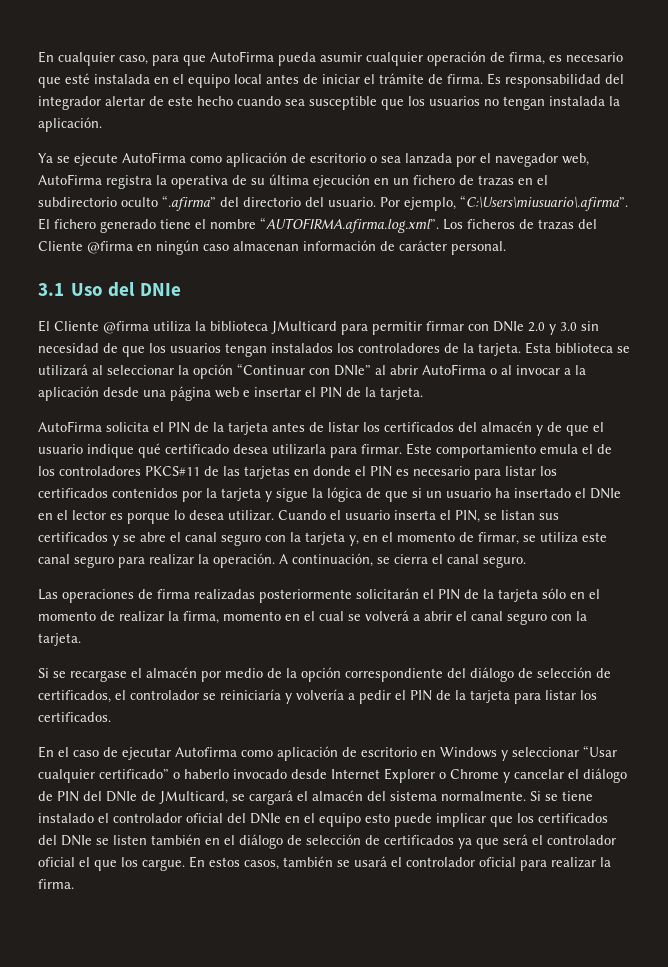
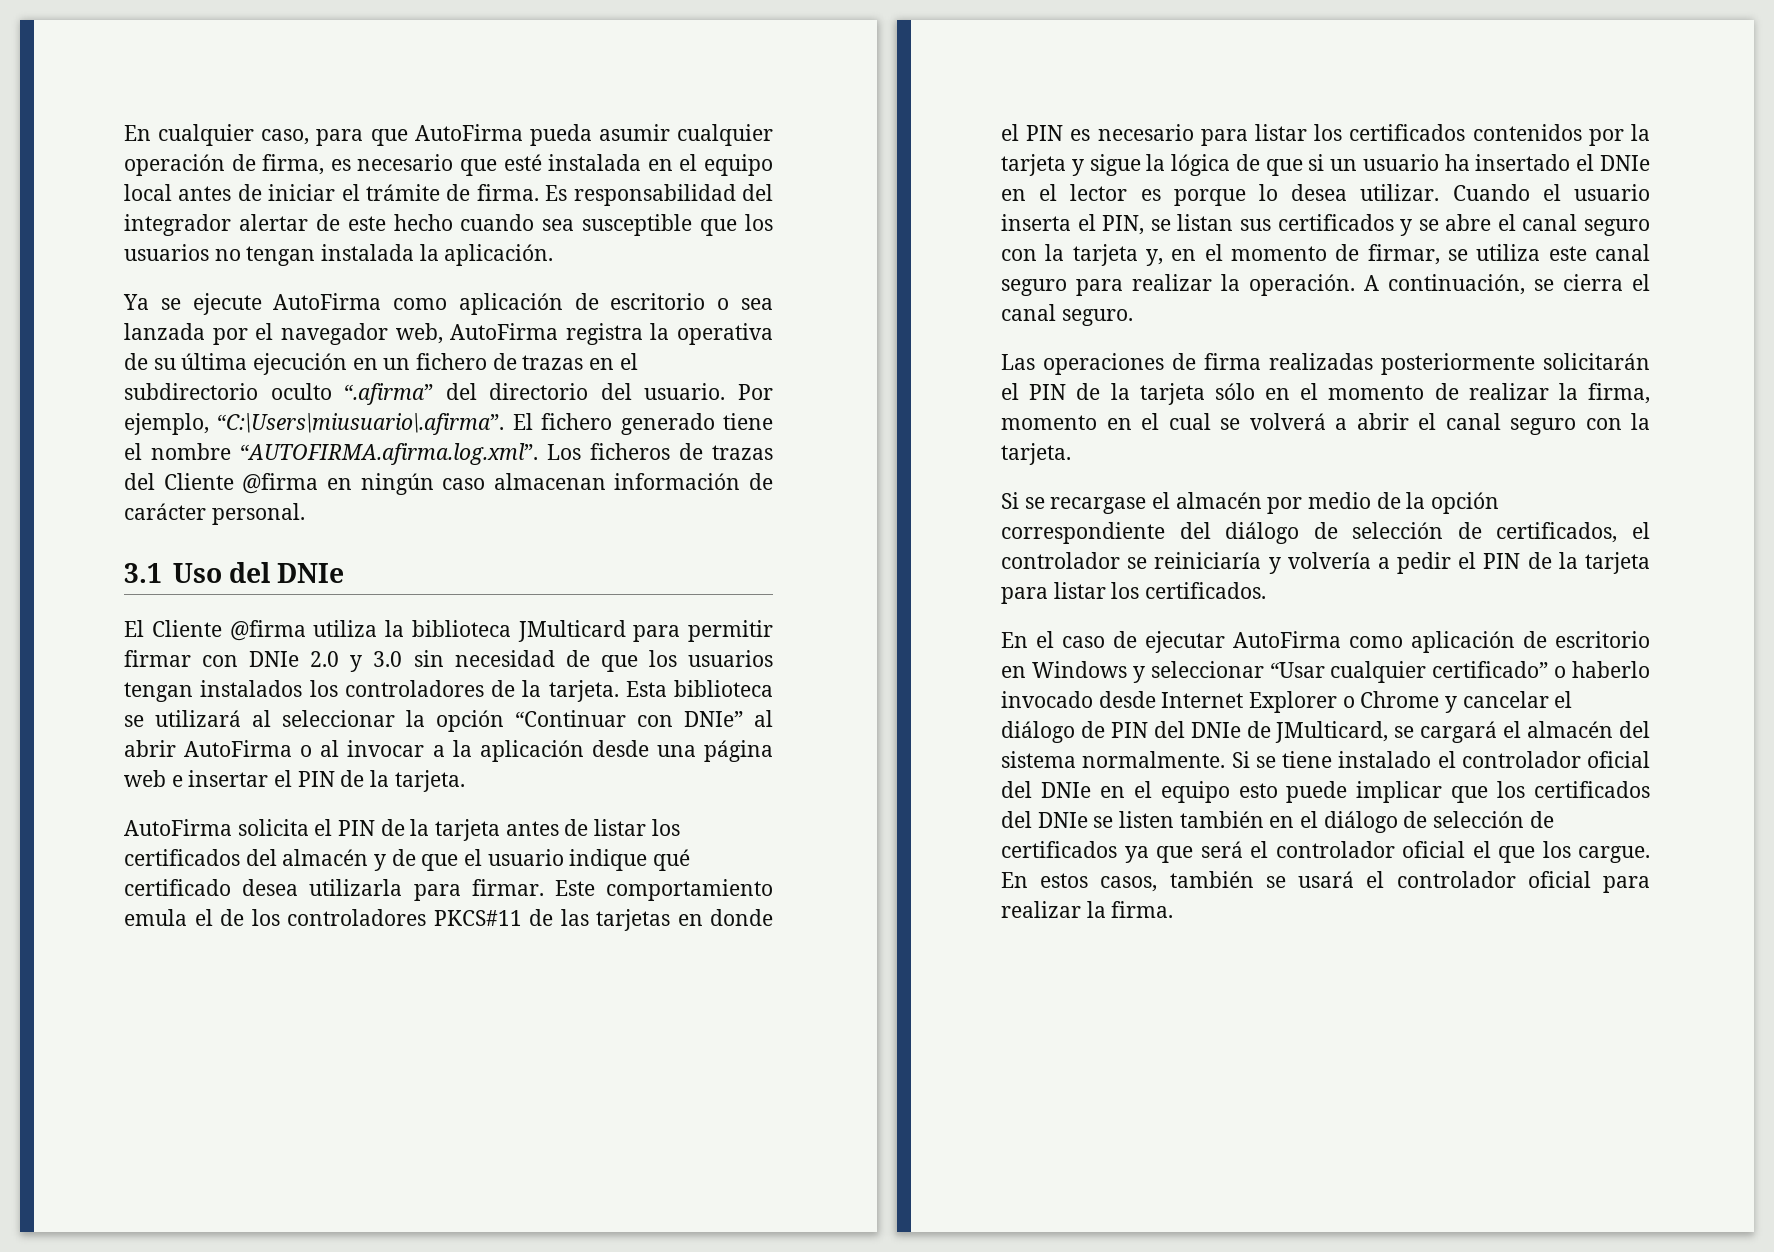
- En el caso de ejecutar Autofirma como aplicación de escritorio en Windows y seleccionar “Usar cualquier certificado” o haberlo invocado desde Internet Explorer o Chrome y cancelar el diálogo de PIN del DNIe de JMulticard, se cargará el almacén del sistema normalmente.
+ En el caso de ejecutar AutoFirma como aplicación de escritorio en Windows y seleccionar “Usar cualquier certificado” o haberlo invocado desde Internet Explorer o Chrome y cancelar el diálogo de PIN del DNIe de JMulticard, se cargará el almacén del sistema normalmente.

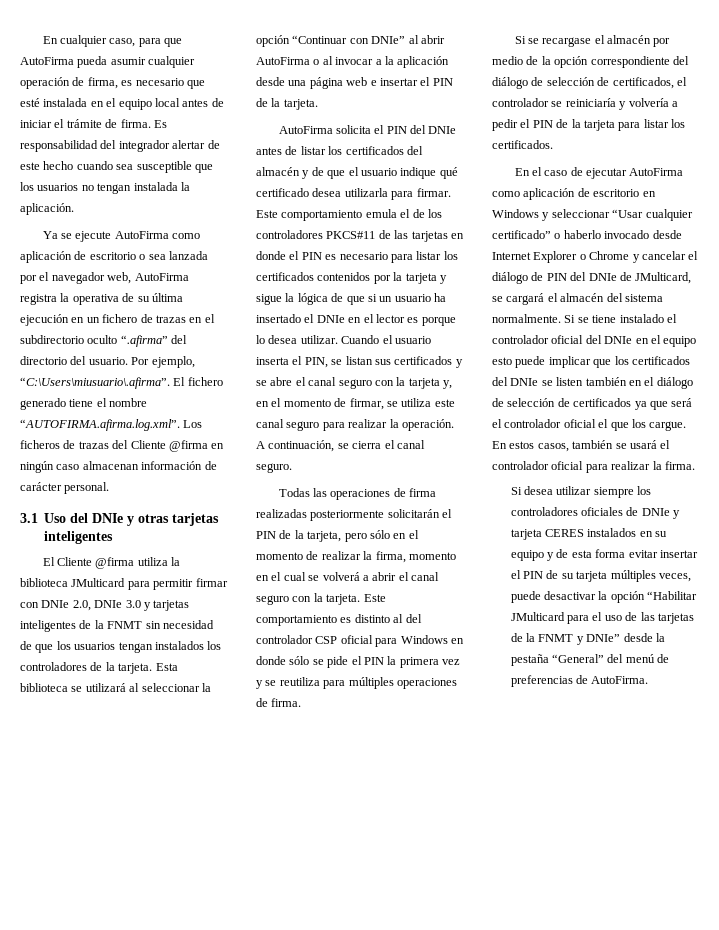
- 3.1 Uso del DNIe
+ 3.1 Uso del DNIe y otras tarjetas inteligentes
- El Cliente @firma utiliza la biblioteca JMulticard para permitir firmar con DNIe 2.0 y 3.0 sin necesidad de que los usuarios tengan instalados los controladores de la tarjeta.
+ El Cliente @firma utiliza la biblioteca JMulticard para permitir firmar con DNIe 2.0, DNIe 3.0 y tarjetas inteligentes de la FNMT sin necesidad de que los usuarios tengan instalados los controladores de la tarjeta.
- AutoFirma solicita el PIN de la tarjeta antes de listar los certificados del almacén y de que el usuario indique qué certificado desea utilizarla para firmar.
+ AutoFirma solicita el PIN del DNIe antes de listar los certificados del almacén y de que el usuario indique qué certificado desea utilizarla para firmar.
- Las operaciones de firma realizadas posteriormente solicitarán el PIN de la tarjeta sólo en el momento de realizar la firma, momento en el cual se volverá a abrir el canal seguro con la tarjeta.
+ Todas las operaciones de firma realizadas posteriormente solicitarán el PIN de la tarjeta, pero sólo en el momento de realizar la firma, momento en el cual se volverá a abrir el canal seguro con la tarjeta. Este comportamiento es distinto al del controlador CSP oficial para Windows en donde sólo se pide el PIN la primera vez y se reutiliza para múltiples operaciones de firma.
+ Si desea utilizar siempre los controladores oficiales de DNIe y tarjeta CERES instalados en su equipo y de esta forma evitar insertar el PIN de su tarjeta múltiples veces, puede desactivar la opción “Habilitar JMulticard para el uso de las tarjetas de la FNMT y DNIe” desde la pestaña “General” del menú de preferencias de AutoFirma.

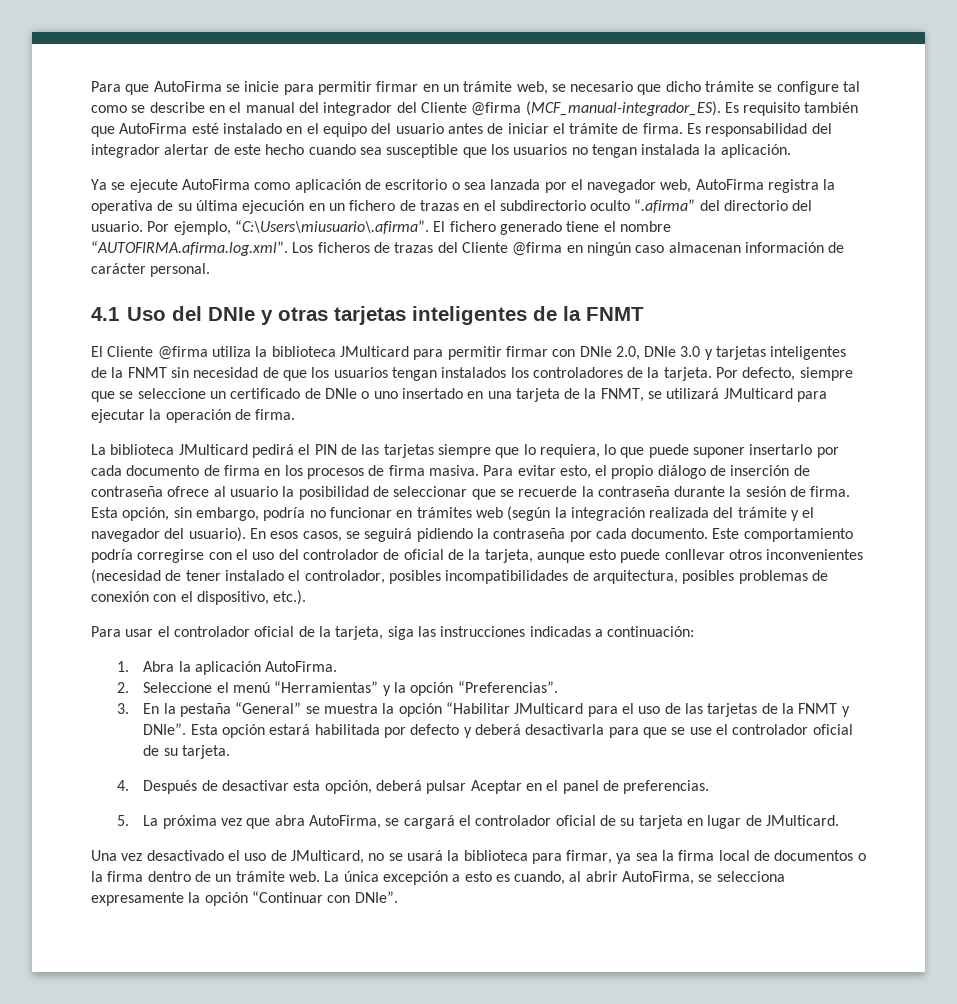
- En cualquier caso, para que AutoFirma pueda asumir cualquier operación de firma, es necesario que esté instalada en el equipo local antes de iniciar el trámite de firma.
+ Para que AutoFirma se inicie para permitir firmar en un trámite web, se necesario que dicho trámite se configure tal como se describe en el manual del integrador del Cliente @firma (MCF_manual-integrador_ES). Es requisito también que AutoFirma esté instalado en el equipo del usuario antes de iniciar el trámite de firma.
- 3.1 Uso del DNIe y otras tarjetas inteligentes
+ 4.1 Uso del DNIe y otras tarjetas inteligentes de la FNMT
- Esta biblioteca se utilizará al seleccionar la opción “Continuar con DNIe” al abrir AutoFirma o al invocar a la aplicación desde una página web e insertar el PIN de la tarjeta.
- AutoFirma solicita el PIN del DNIe antes de listar los certificados del almacén y de que el usuario indique qué certificado desea utilizarla para firmar. Este comportamiento emula el de los controladores PKCS#11 de las tarjetas en donde el PIN es necesario para listar los certificados contenidos por la tarjeta y sigue la lógica de que si un usuario ha insertado el DNIe en el lector es porque lo desea utilizar. Cuando el usuario inserta el PIN, se listan sus certificados y se abre el canal seguro con la tarjeta y, en el momento de firmar, se utiliza este canal seguro para realizar la operación. A continuación, se cierra el canal seguro.
- Todas las operaciones de firma realizadas posteriormente solicitarán el PIN de la tarjeta, pero sólo en el momento de realizar la firma, momento en el cual se volverá a abrir el canal seguro con la tarjeta. Este comportamiento es distinto al del controlador CSP oficial para Windows en donde sólo se pide el PIN la primera vez y se reutiliza para múltiples operaciones de firma.
- Si se recargase el almacén por medio de la opción correspondiente del diálogo de selección de certificados, el controlador se reiniciaría y volvería a pedir el PIN de la tarjeta para listar los certificados.
- En el caso de ejecutar AutoFirma como aplicación de escritorio en Windows y seleccionar “Usar cualquier certificado” o haberlo invocado desde Internet Explorer o Chrome y cancelar el diálogo de PIN del DNIe de JMulticard, se cargará el almacén del sistema normalmente. Si se tiene instalado el controlador oficial del DNIe en el equipo esto puede implicar que los certificados del DNIe se listen también en el diálogo de selección de certificados ya que será el controlador oficial el que los cargue. En estos casos, también se usará el controlador oficial para realizar la firma.
- Si desea utilizar siempre los controladores oficiales de DNIe y tarjeta CERES instalados en su equipo y de esta forma evitar insertar el PIN de su tarjeta múltiples veces, puede desactivar la opción “Habilitar JMulticard para el uso de las tarjetas de la FNMT y DNIe” desde la pestaña “General” del menú de preferencias de AutoFirma.
+ Por defecto, siempre que se seleccione un certificado de DNIe o uno insertado en una tarjeta de la FNMT, se utilizará JMulticard para ejecutar la operación de firma.
+ La biblioteca JMulticard pedirá el PIN de las tarjetas siempre que lo requiera, lo que puede suponer insertarlo por cada documento de firma en los procesos de firma masiva. Para evitar esto, el propio diálogo de inserción de contraseña ofrece al usuario la posibilidad de seleccionar que se recuerde la contraseña durante la sesión de firma. Esta opción, sin embargo, podría no funcionar en trámites web (según la integración realizada del trámite y el navegador del usuario). En esos casos, se seguirá pidiendo la contraseña por cada documento. Este comportamiento podría corregirse con el uso del controlador de oficial de la tarjeta, aunque esto puede conllevar otros inconvenientes (necesidad de tener instalado el controlador, posibles incompatibilidades de arquitectura, posibles problemas de conexión con el dispositivo, etc.).
+ Para usar el controlador oficial de la tarjeta, siga las instrucciones indicadas a continuación:
+ 1. Abra la aplicación AutoFirma.
+ 2. Seleccione el menú “Herramientas” y la opción “Preferencias”.
+ 3. En la pestaña “General” se muestra la opción “Habilitar JMulticard para el uso de las tarjetas de la FNMT y DNIe”. Esta opción estará habilitada por defecto y deberá desactivarla para que se use el controlador oficial de su tarjeta.
+ 4. Después de desactivar esta opción, deberá pulsar Aceptar en el panel de preferencias.
+ 5. La próxima vez que abra AutoFirma, se cargará el controlador oficial de su tarjeta en lugar de JMulticard.
+ Una vez desactivado el uso de JMulticard, no se usará la biblioteca para firmar, ya sea la firma local de documentos o la firma dentro de un trámite web. La única excepción a esto es cuando, al abrir AutoFirma, se selecciona expresamente la opción “Continuar con DNIe”.

